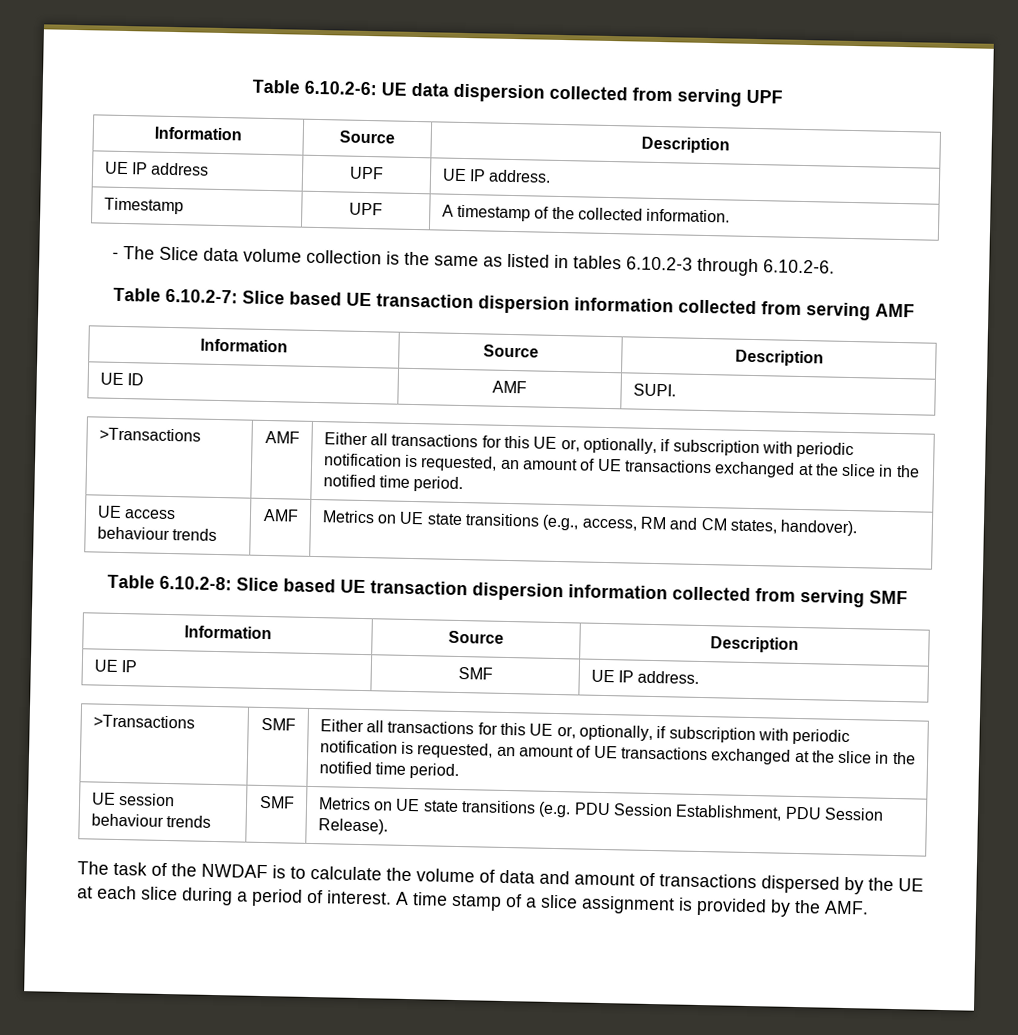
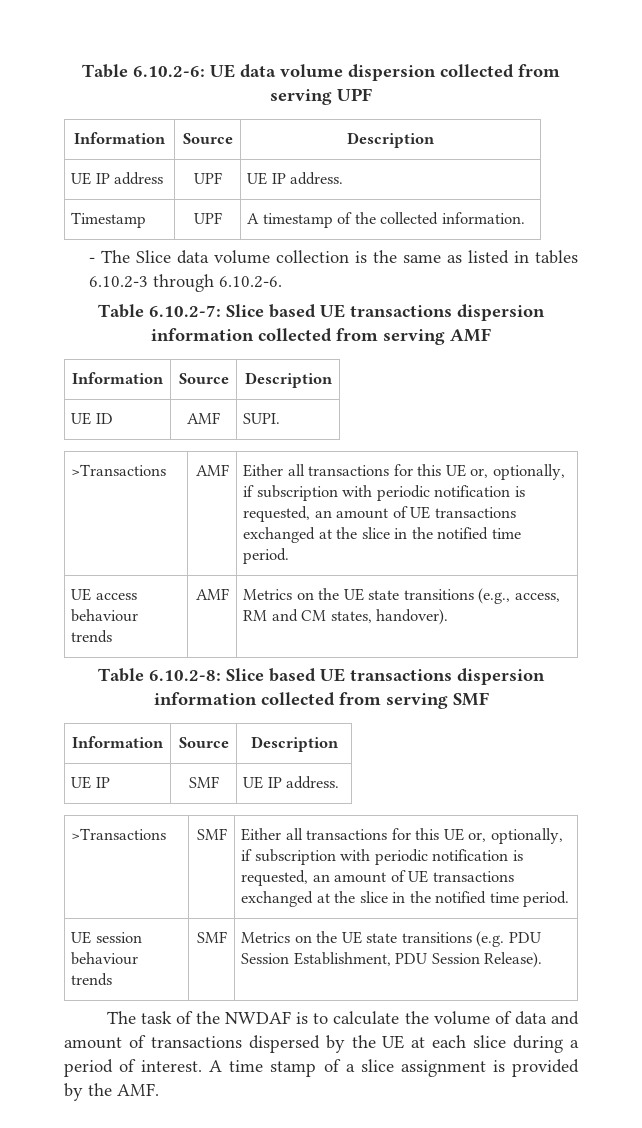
- Table 6.10.2-6: UE data dispersion collected from serving UPF
+ Table 6.10.2-6: UE data volume dispersion collected from serving UPF
- Table 6.10.2-7: Slice based UE transaction dispersion information collected from serving AMF
+ Table 6.10.2-7: Slice based UE transactions dispersion information collected from serving AMF
- UE access behaviour trends | AMF | Metrics on UE state transitions (e.g., access, RM and CM states, handover).
+ UE access behaviour trends | AMF | Metrics on the UE state transitions (e.g., access, RM and CM states, handover).
- Table 6.10.2-8: Slice based UE transaction dispersion information collected from serving SMF
+ Table 6.10.2-8: Slice based UE transactions dispersion information collected from serving SMF
- UE session behaviour trends | SMF | Metrics on UE state transitions (e.g. PDU Session Establishment, PDU Session Release).
+ UE session behaviour trends | SMF | Metrics on the UE state transitions (e.g. PDU Session Establishment, PDU Session Release).

